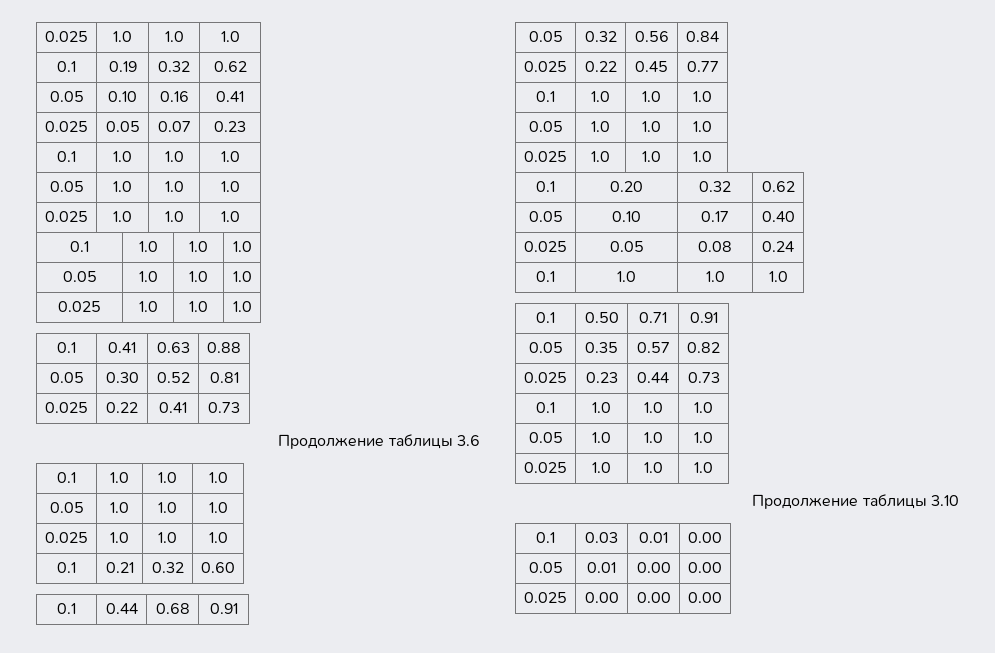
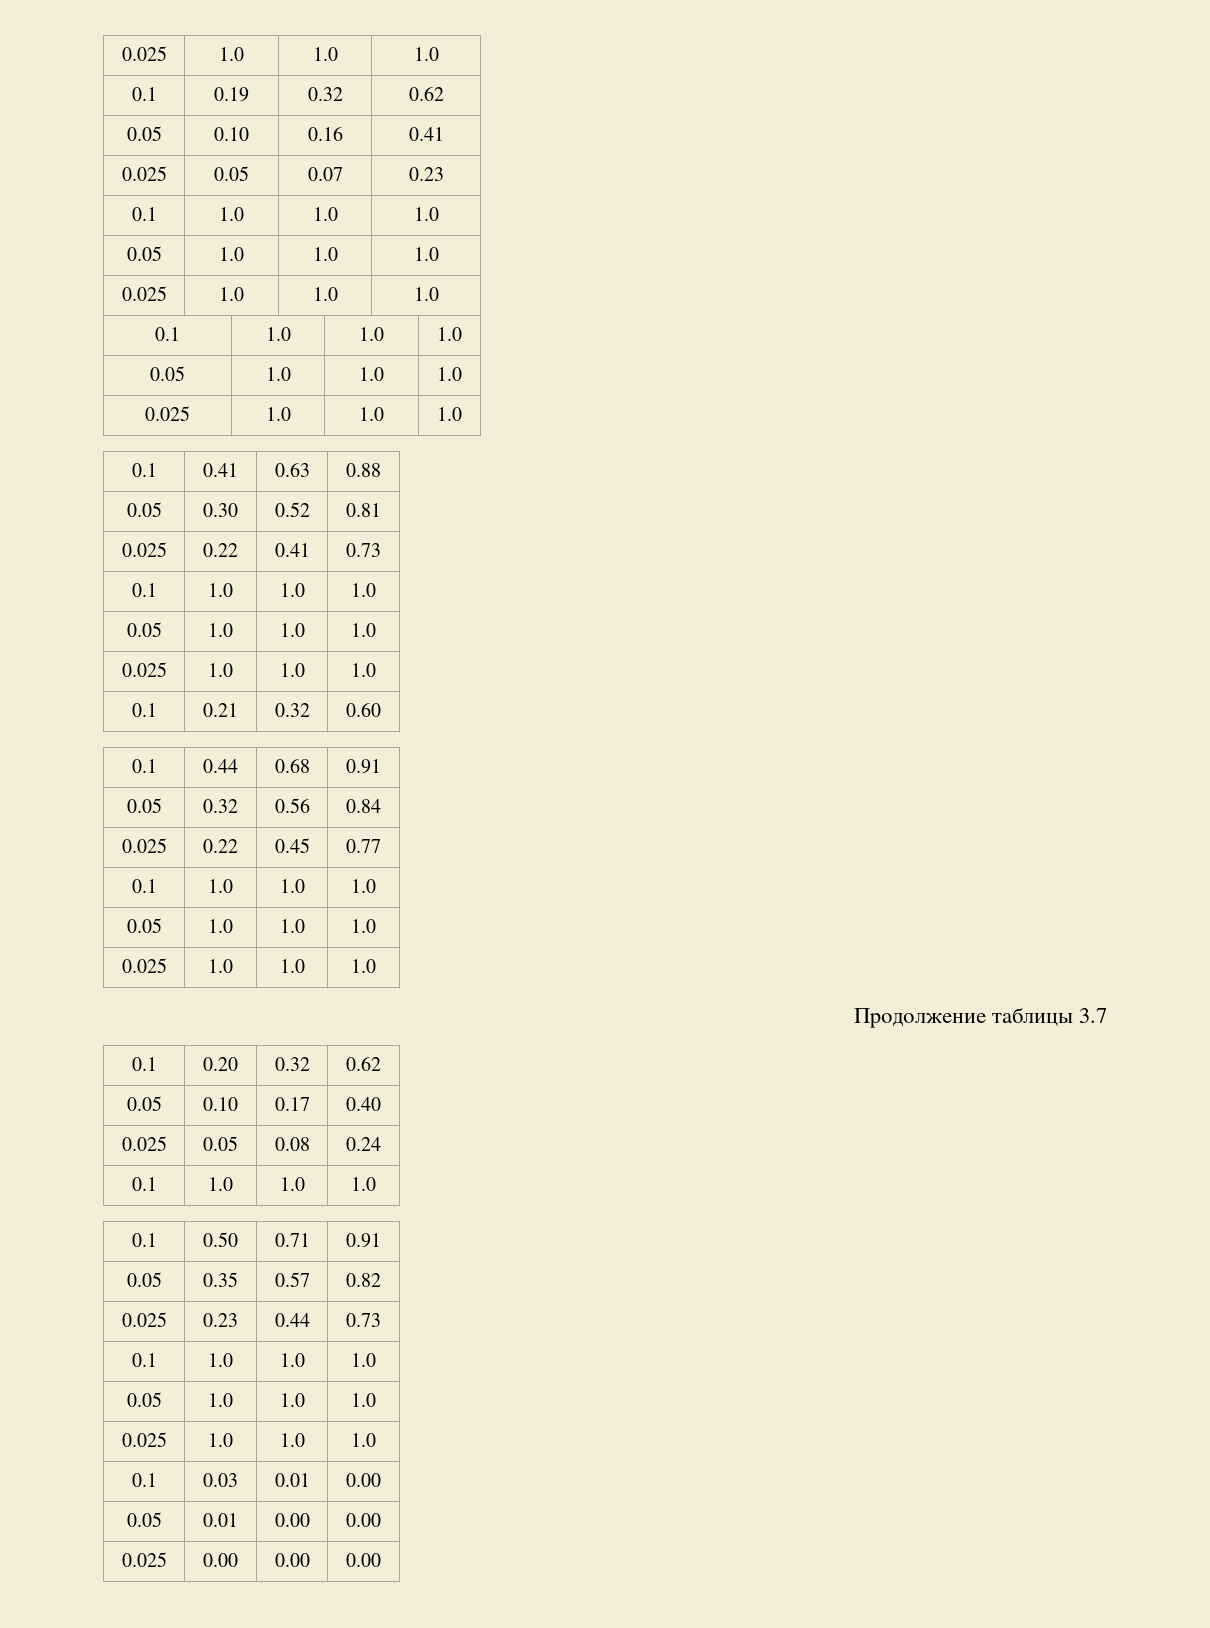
- Продолжение таблицы 3.6
+ Продолжение таблицы 3.7
- Продолжение таблицы 3.10

